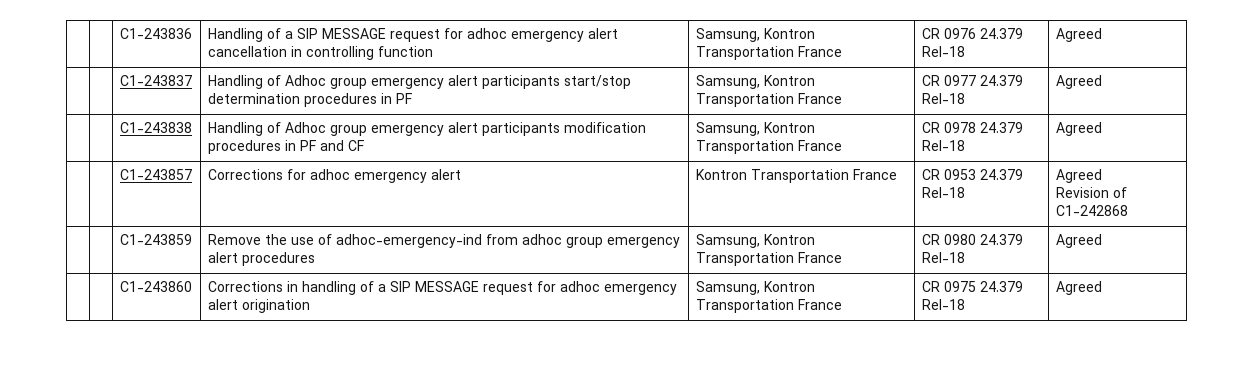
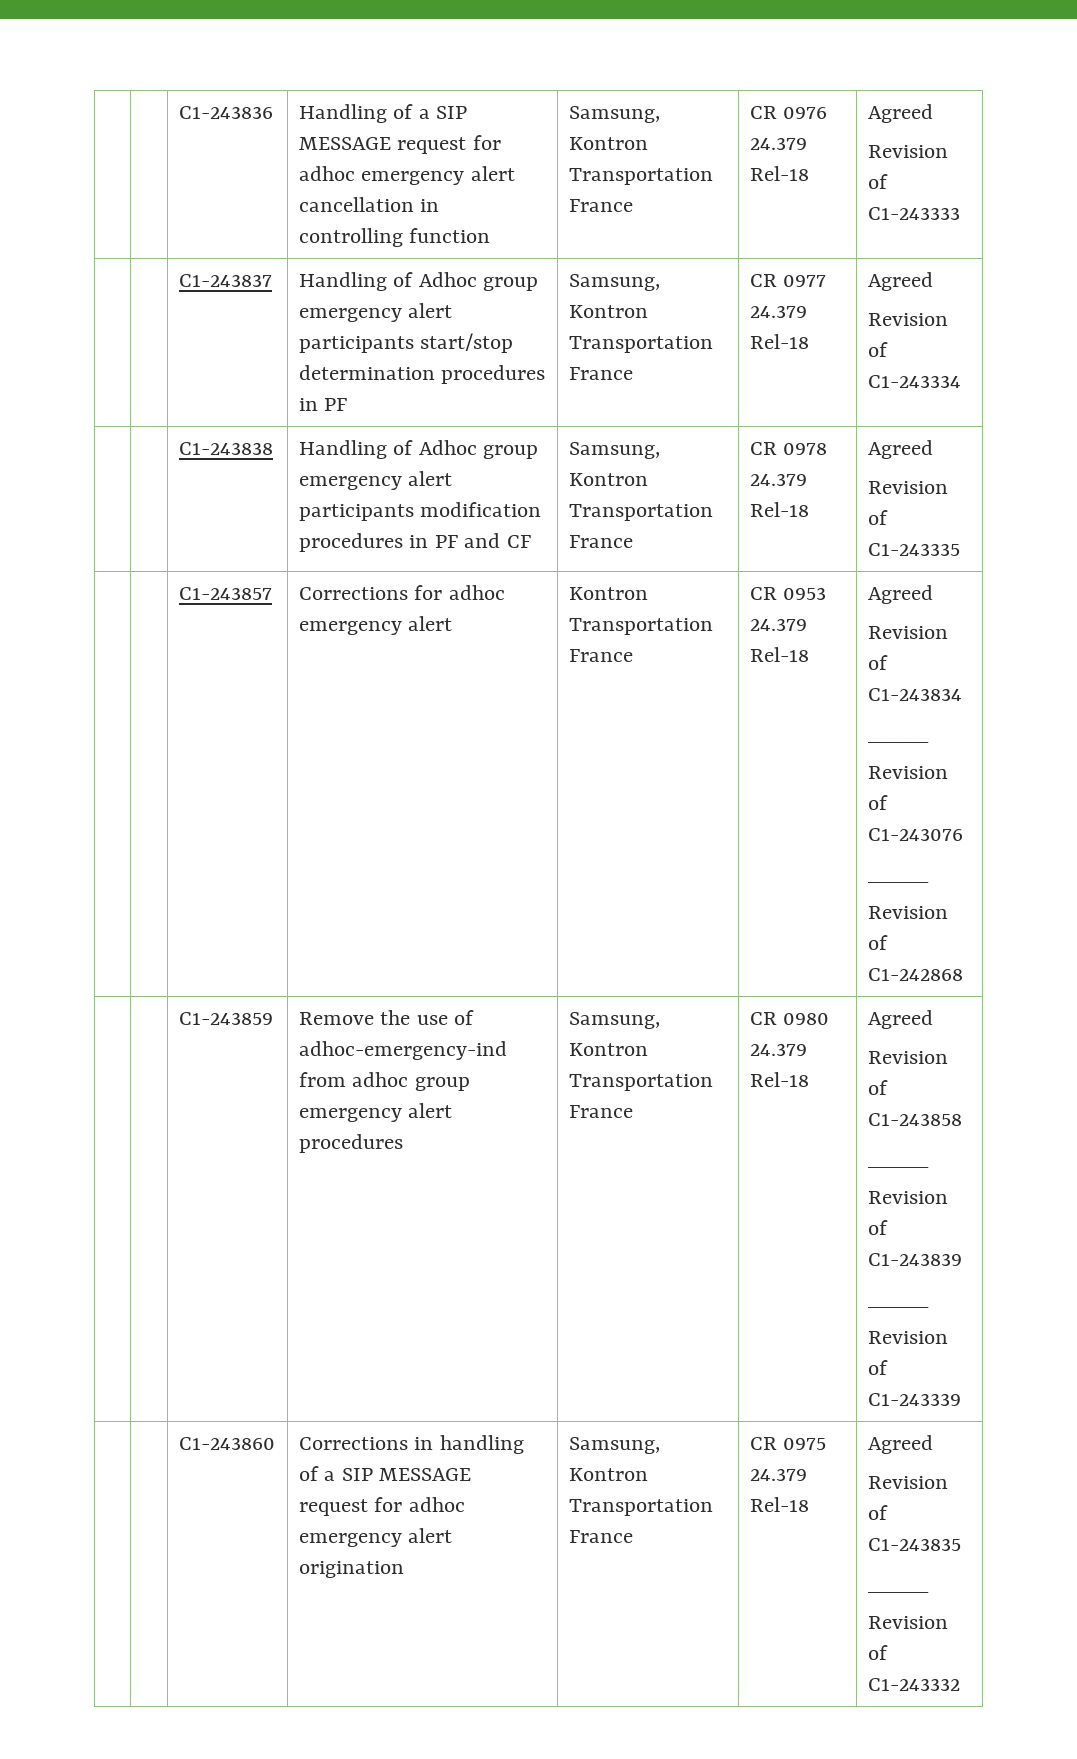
  | | C1-243836 | Handling of a SIP MESSAGE request for adhoc emergency alert cancellation in controlling function | Samsung, Kontron Transportation France | CR 0976 24.379 Rel-18 | Agreed
+ Revision of C1-243333
  | | C1-243837 | Handling of Adhoc group emergency alert participants start/stop determination procedures in PF | Samsung, Kontron Transportation France | CR 0977 24.379 Rel-18 | Agreed
+ Revision of C1-243334
  | | C1-243838 | Handling of Adhoc group emergency alert participants modification procedures in PF and CF | Samsung, Kontron Transportation France | CR 0978 24.379 Rel-18 | Agreed
+ Revision of C1-243335
  | | C1-243857 | Corrections for adhoc emergency alert | Kontron Transportation France | CR 0953 24.379 Rel-18 | Agreed
+ Revision of C1-243834
+ ____
+ Revision of C1-243076
+ ____
  | | C1-243859 | Remove the use of adhoc-emergency-ind from adhoc group emergency alert procedures | Samsung, Kontron Transportation France | CR 0980 24.379 Rel-18 | Agreed
+ Revision of C1-243858
+ ____
+ Revision of C1-243839
+ ____
+ Revision of C1-243339
  | | C1-243860 | Corrections in handling of a SIP MESSAGE request for adhoc emergency alert origination | Samsung, Kontron Transportation France | CR 0975 24.379 Rel-18 | Agreed
+ Revision of C1-243835
+ ____
+ Revision of C1-243332

